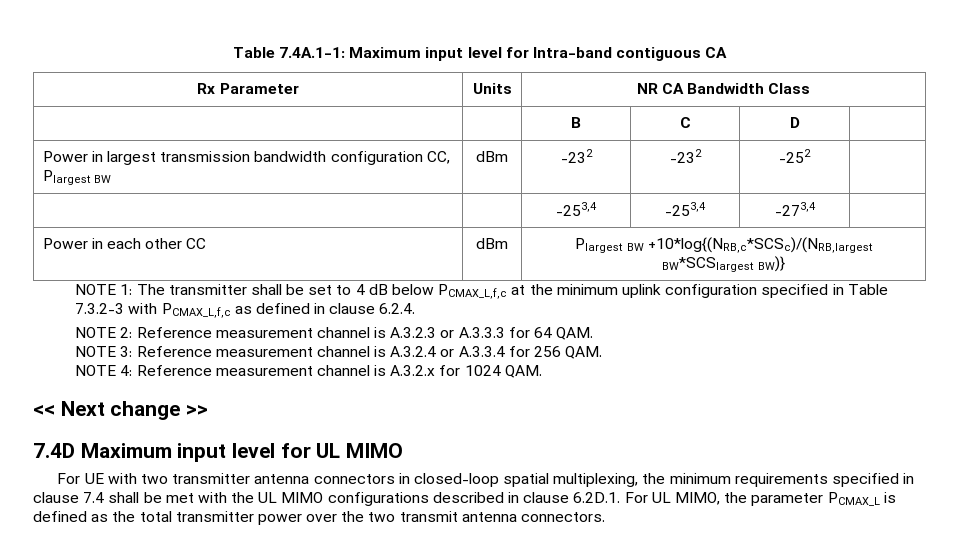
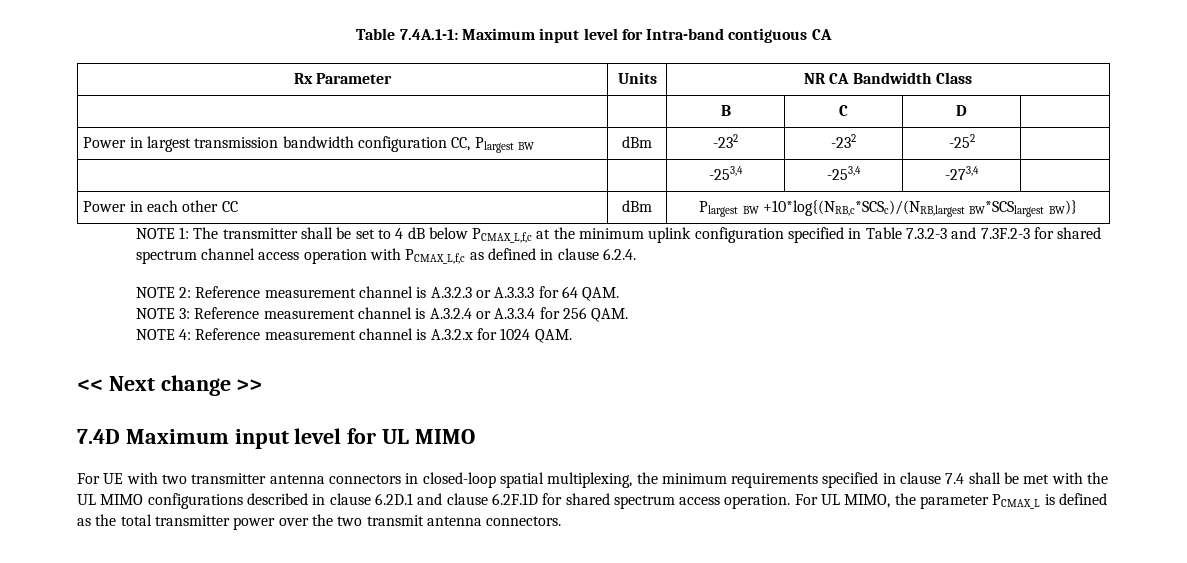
- NOTE 1: The transmitter shall be set to 4 dB below PCMAX_L,f,c at the minimum uplink configuration specified in Table 7.3.2-3 with PCMAX_L,f,c as defined in clause 6.2.4.
+ NOTE 1: The transmitter shall be set to 4 dB below PCMAX_L,f,c at the minimum uplink configuration specified in Table 7.3.2-3 and 7.3F.2-3 for shared spectrum channel access operation with PCMAX_L,f,c as defined in clause 6.2.4.
- For UE with two transmitter antenna connectors in closed-loop spatial multiplexing, the minimum requirements specified in clause 7.4 shall be met with the UL MIMO configurations described in clause 6.2D.1. For UL MIMO, the parameter PCMAX_L is defined as the total transmitter power over the two transmit antenna connectors.
+ For UE with two transmitter antenna connectors in closed-loop spatial multiplexing, the minimum requirements specified in clause 7.4 shall be met with the UL MIMO configurations described in clause 6.2D.1 and clause 6.2F.1D for shared spectrum access operation. For UL MIMO, the parameter PCMAX_L is defined as the total transmitter power over the two transmit antenna connectors.

